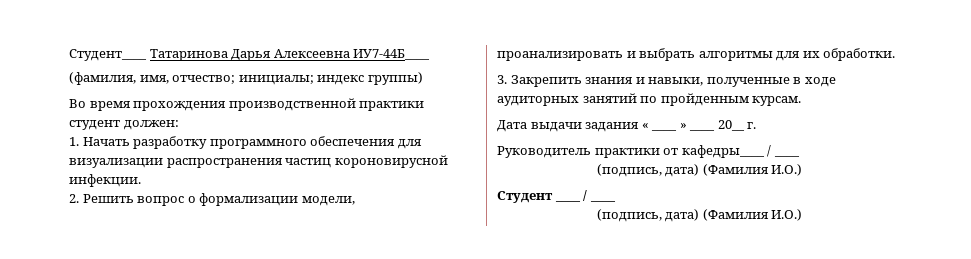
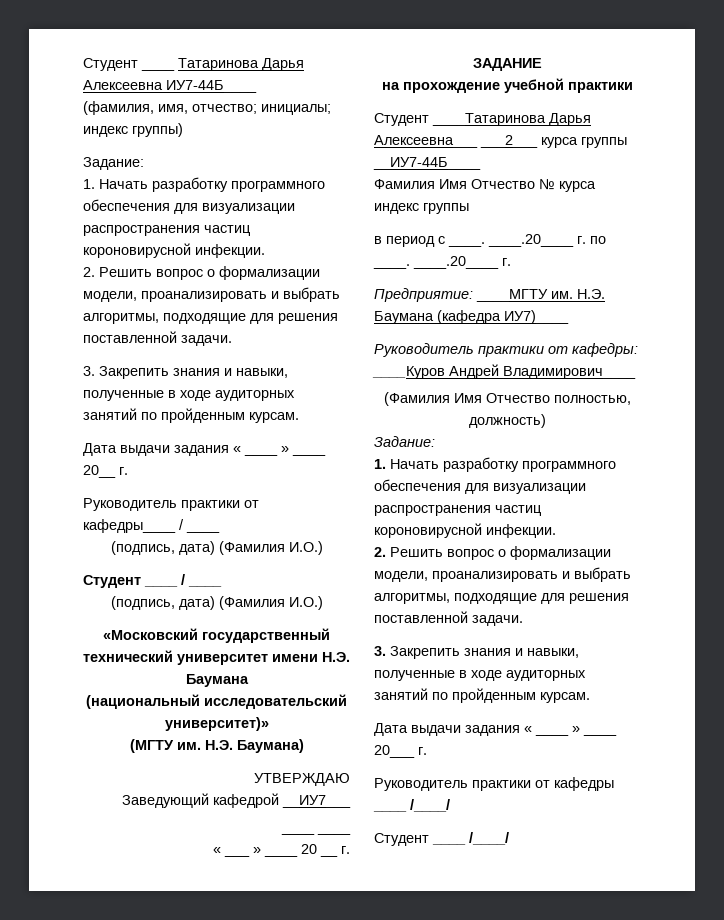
- Студент____ Татаринова Дарья Алексеевна ИУ7-44Б____
+ Студент ____ Татаринова Дарья Алексеевна ИУ7-44Б____
  (фамилия, имя, отчество; инициалы; индекс группы)
- Во время прохождения производственной практики студент должен:
+ Задание:
  1. Начать разработку программного обеспечения для визуализации распространения частиц короновирусной инфекции.
- 2. Решить вопрос о формализации модели, проанализировать и выбрать алгоритмы для их обработки.
+ 2. Решить вопрос о формализации модели, проанализировать и выбрать алгоритмы, подходящие для решения поставленной задачи.
+ «Московский государственный технический университет имени Н.Э. Баумана
+ (национальный исследовательский университет)»
+ (МГТУ им. Н.Э. Баумана)
+ УТВЕРЖДАЮ
+ Заведующий кафедрой __ИУ7___
+ ____ ____
+ « ___ » ____ 20 __ г.
+ ЗАДАНИЕ
+ на прохождение учебной практики
+ Студент ____Татаринова Дарья Алексеевна___ ___2___ курса группы __ИУ7-44Б____
+ Фамилия Имя Отчество № курса индекс группы
+ в период с ____. ____.20____ г. по ____. ____.20____ г.
+ Предприятие: ____МГТУ им. Н.Э. Баумана (кафедра ИУ7)____
+ Руководитель практики от кафедры: ____Куров Андрей Владимирович____
+ (Фамилия Имя Отчество полностью, должность)
+ Задание:
+ 1. Начать разработку программного обеспечения для визуализации распространения частиц короновирусной инфекции.
+ 2. Решить вопрос о формализации модели, проанализировать и выбрать алгоритмы, подходящие для решения поставленной задачи.
+ 3. Закрепить знания и навыки, полученные в ходе аудиторных занятий по пройденным курсам.
+ Дата выдачи задания « ____ » ____ 20___ г.
+ Руководитель практики от кафедры ____ /____/
+ Студент ____ /____/

